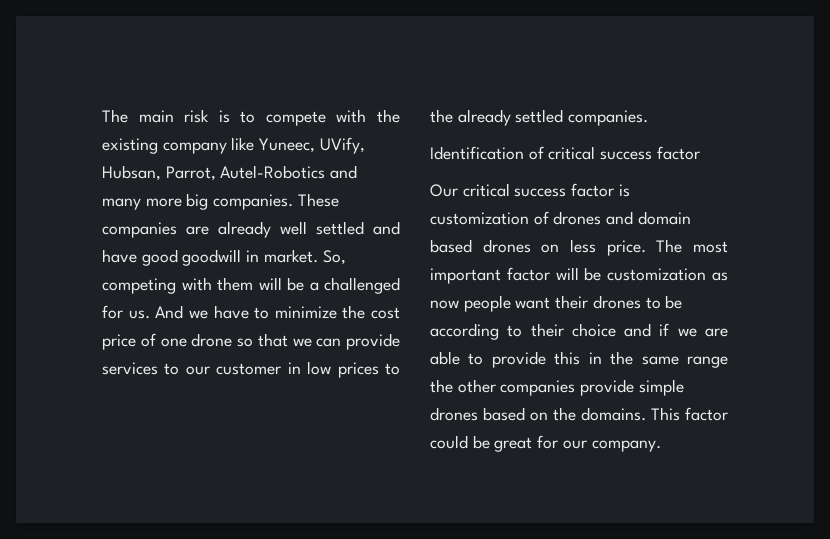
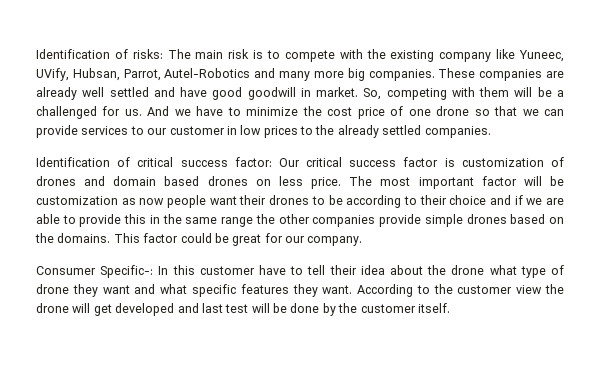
- The main risk is to compete with the existing company like Yuneec, UVify, Hubsan, Parrot, Autel-Robotics and many more big companies.
+ Identification of risks: The main risk is to compete with the existing company like Yuneec, UVify, Hubsan, Parrot, Autel-Robotics and many more big companies.
- Identification of critical success factor
- Our critical success factor is customization of drones and domain based drones on less price.
+ Identification of critical success factor: Our critical success factor is customization of drones and domain based drones on less price.
+ Consumer Specific-: In this customer have to tell their idea about the drone what type of drone they want and what specific features they want. According to the customer view the drone will get developed and last test will be done by the customer itself.

